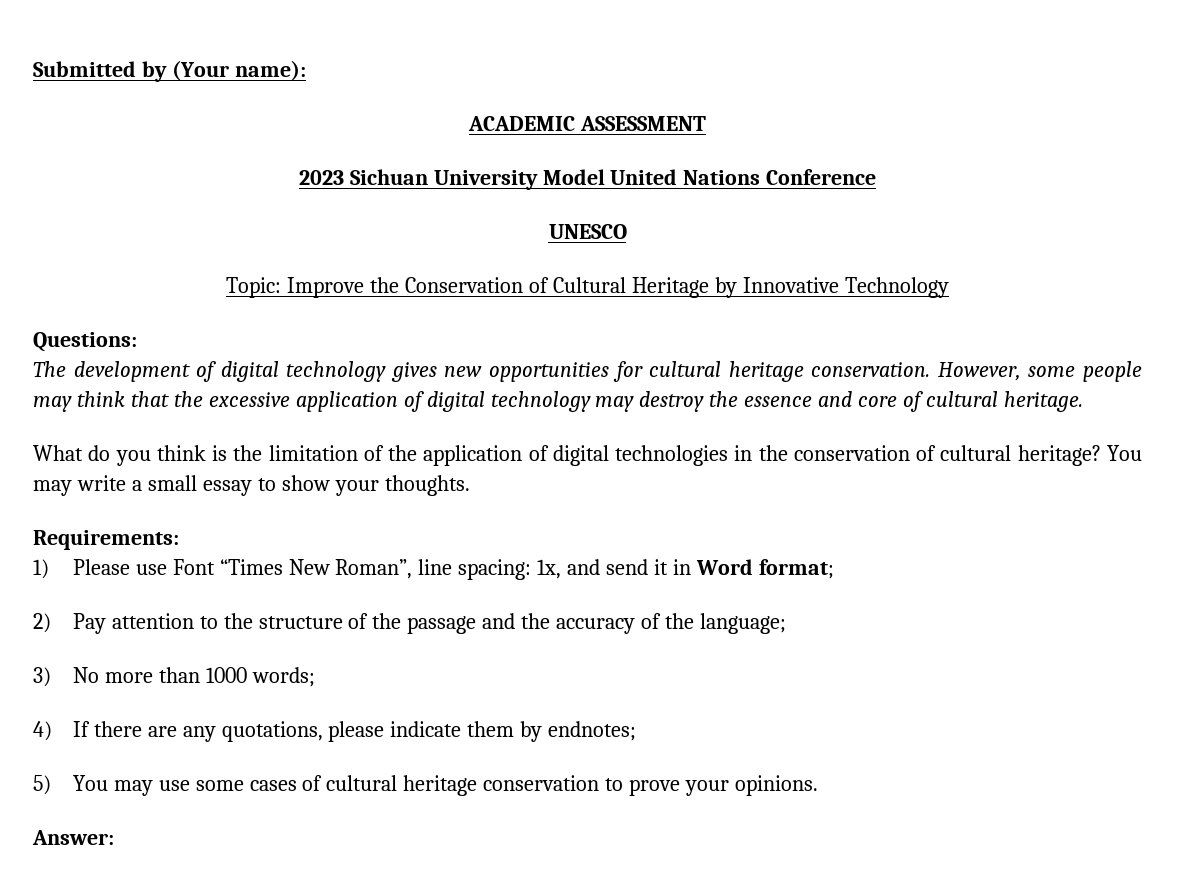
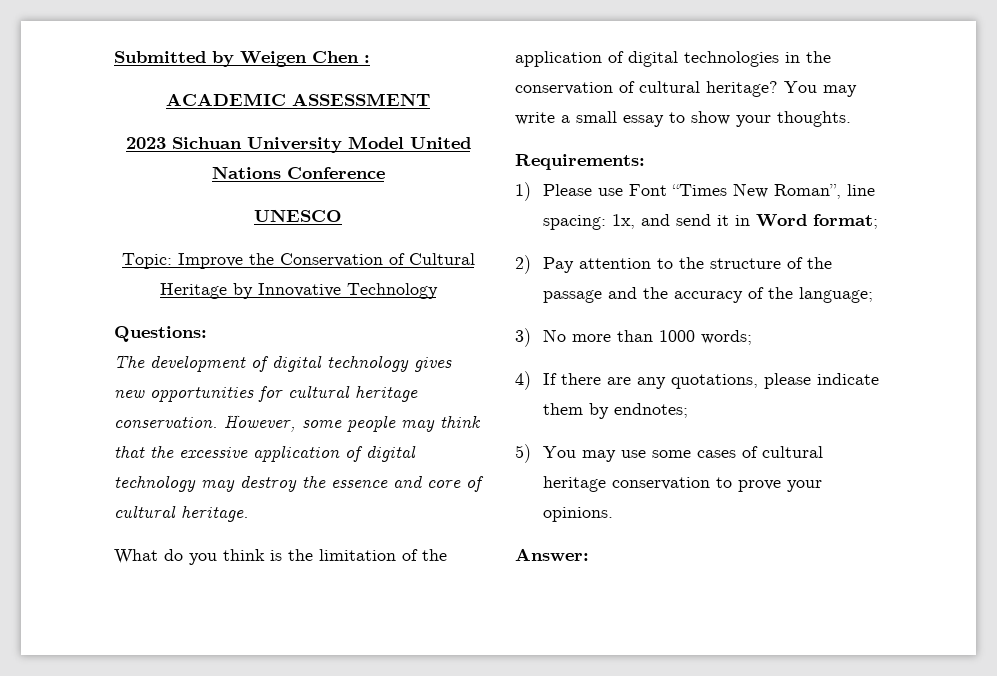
- Submitted by (Your name):
+ Submitted by Weigen Chen :

